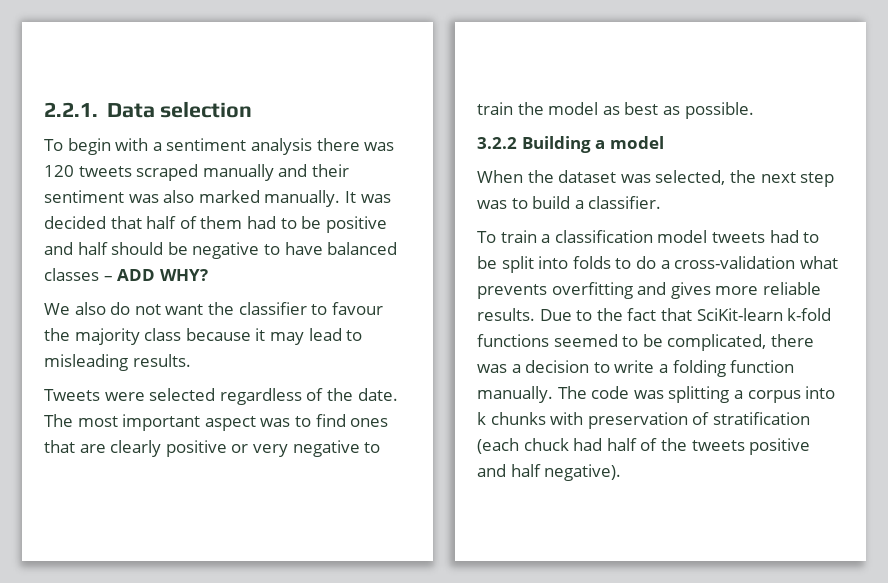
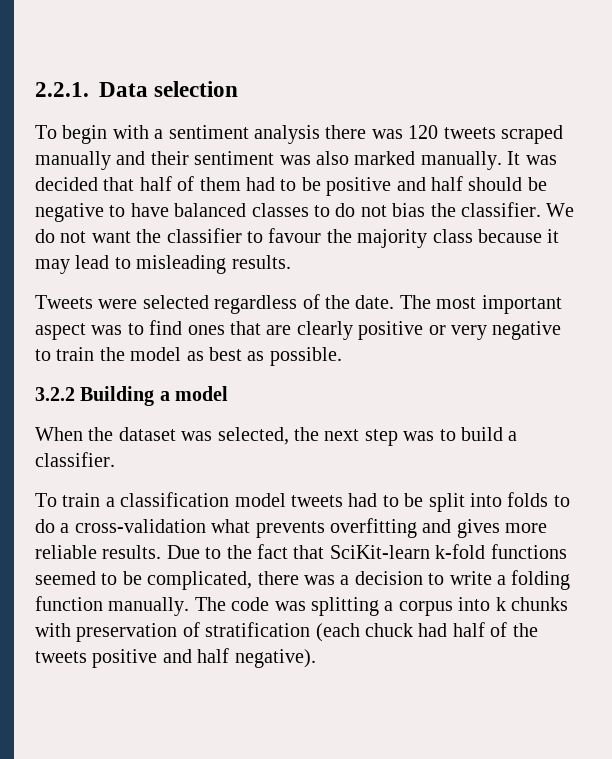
- It was decided that half of them had to be positive and half should be negative to have balanced classes – ADD WHY?
- We also do not want the classifier to favour the majority class because it may lead to misleading results.
+ It was decided that half of them had to be positive and half should be negative to have balanced classes to do not bias the classifier. We do not want the classifier to favour the majority class because it may lead to misleading results.

